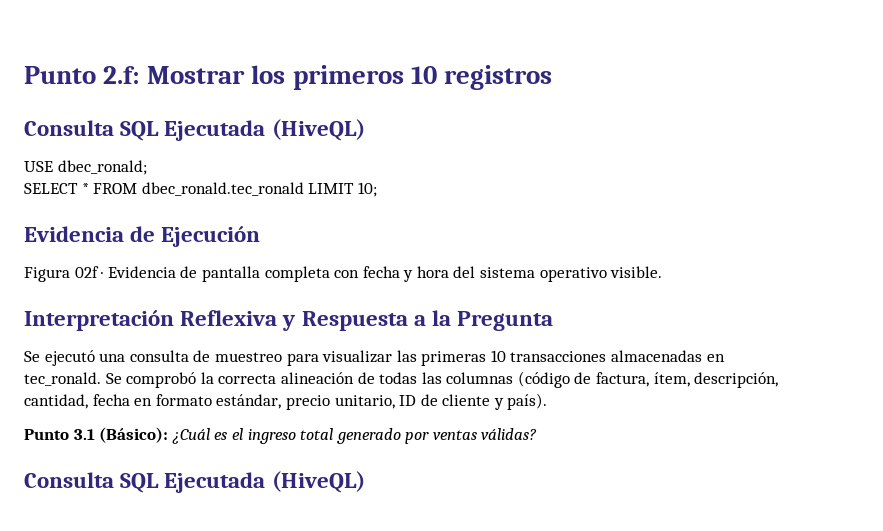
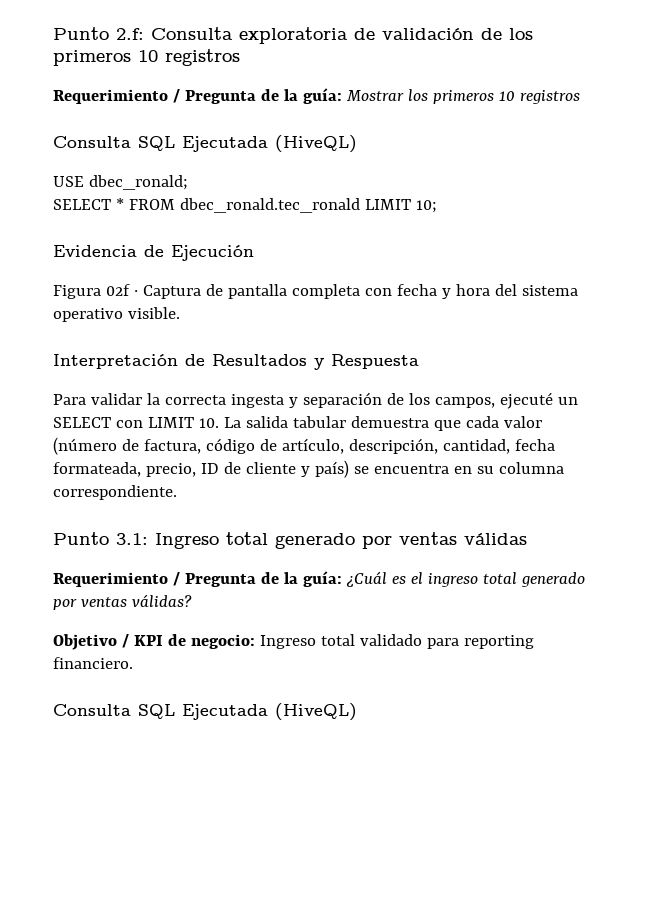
- Punto 2.f: Mostrar los primeros 10 registros
+ Punto 2.f: Consulta exploratoria de validación de los primeros 10 registros
+ Requerimiento / Pregunta de la guía: Mostrar los primeros 10 registros
- Figura 02f · Evidencia de pantalla completa con fecha y hora del sistema operativo visible.
+ Figura 02f · Captura de pantalla completa con fecha y hora del sistema operativo visible.
- Interpretación Reflexiva y Respuesta a la Pregunta
- Se ejecutó una consulta de muestreo para visualizar las primeras 10 transacciones almacenadas en tec_ronald. Se comprobó la correcta alineación de todas las columnas (código de factura, ítem, descripción, cantidad, fecha en formato estándar, precio unitario, ID de cliente y país).
- Punto 3.1 (Básico): ¿Cuál es el ingreso total generado por ventas válidas?
+ Interpretación de Resultados y Respuesta
+ Para validar la correcta ingesta y separación de los campos, ejecuté un SELECT con LIMIT 10. La salida tabular demuestra que cada valor (número de factura, código de artículo, descripción, cantidad, fecha formateada, precio, ID de cliente y país) se encuentra en su columna correspondiente.
+ Punto 3.1: Ingreso total generado por ventas válidas
+ Requerimiento / Pregunta de la guía: ¿Cuál es el ingreso total generado por ventas válidas?
+ Objetivo / KPI de negocio: Ingreso total validado para reporting financiero.

